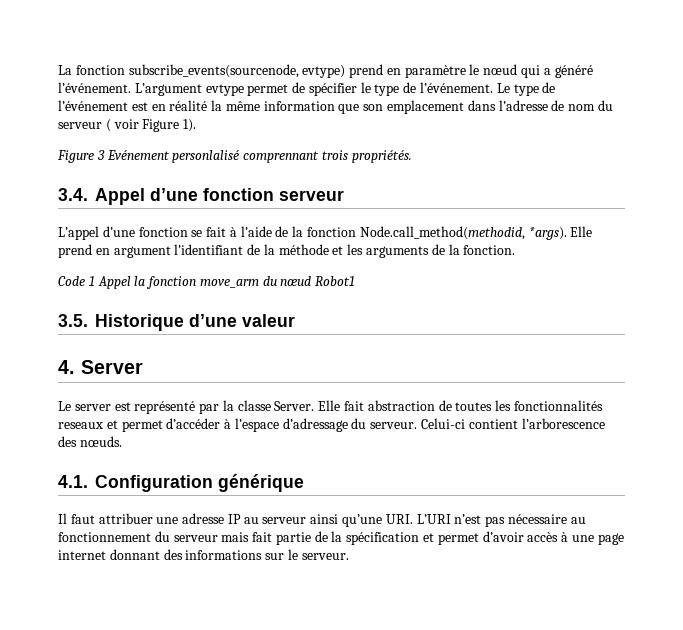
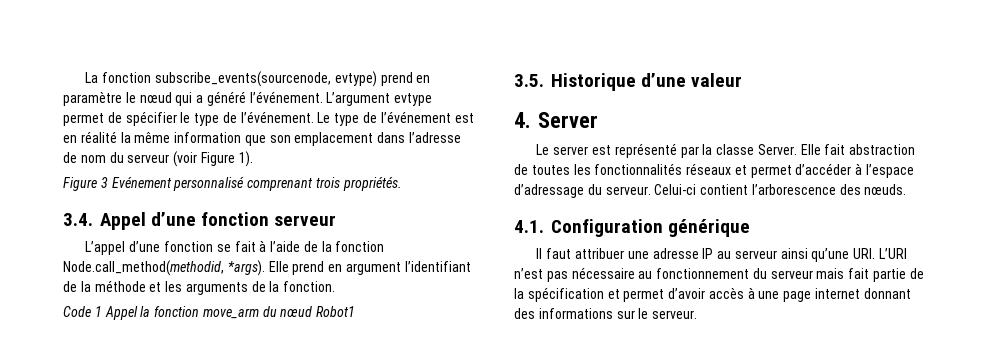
- Le type de l’événement est en réalité la même information que son emplacement dans l’adresse de nom du serveur ( voir Figure 1).
+ Le type de l’événement est en réalité la même information que son emplacement dans l’adresse de nom du serveur (voir Figure 1).
- Figure 3 Evénement personlalisé comprennant trois propriétés.
+ Figure 3 Evénement personnalisé comprenant trois propriétés.
- Elle fait abstraction de toutes les fonctionnalités reseaux et permet d’accéder à l’espace d’adressage du serveur.
+ Elle fait abstraction de toutes les fonctionnalités réseaux et permet d’accéder à l’espace d’adressage du serveur.

